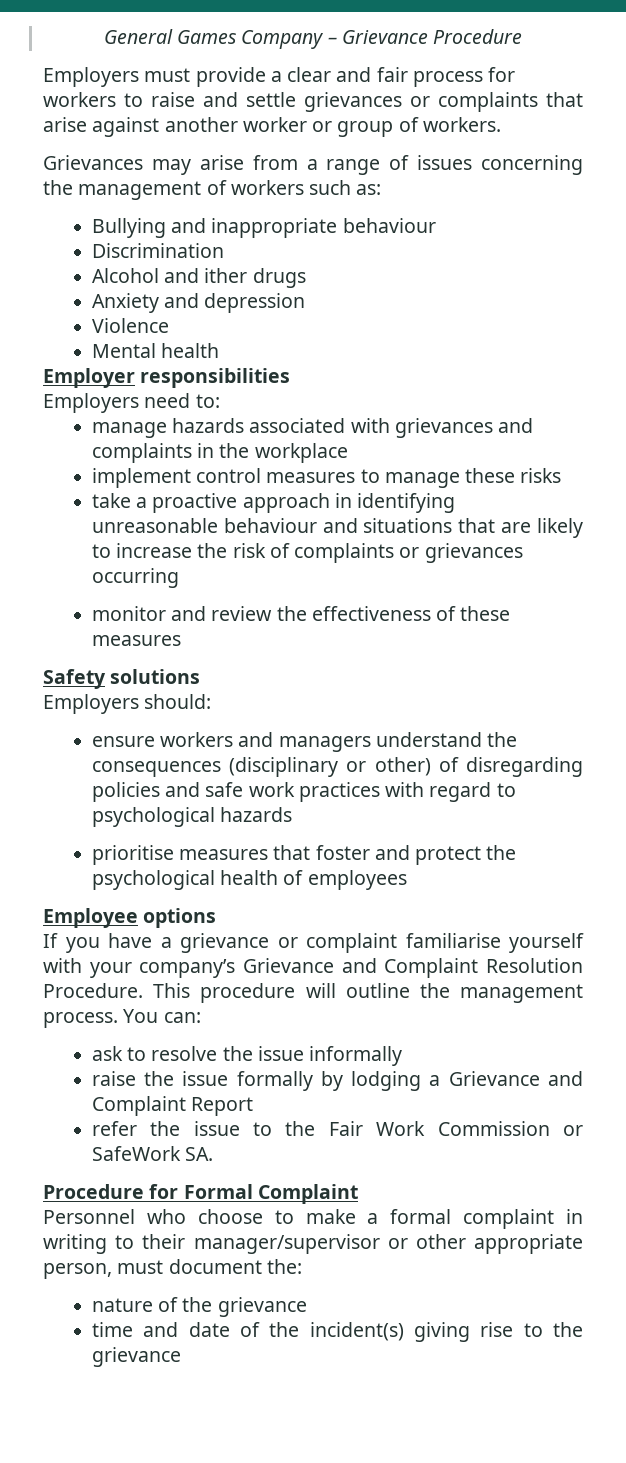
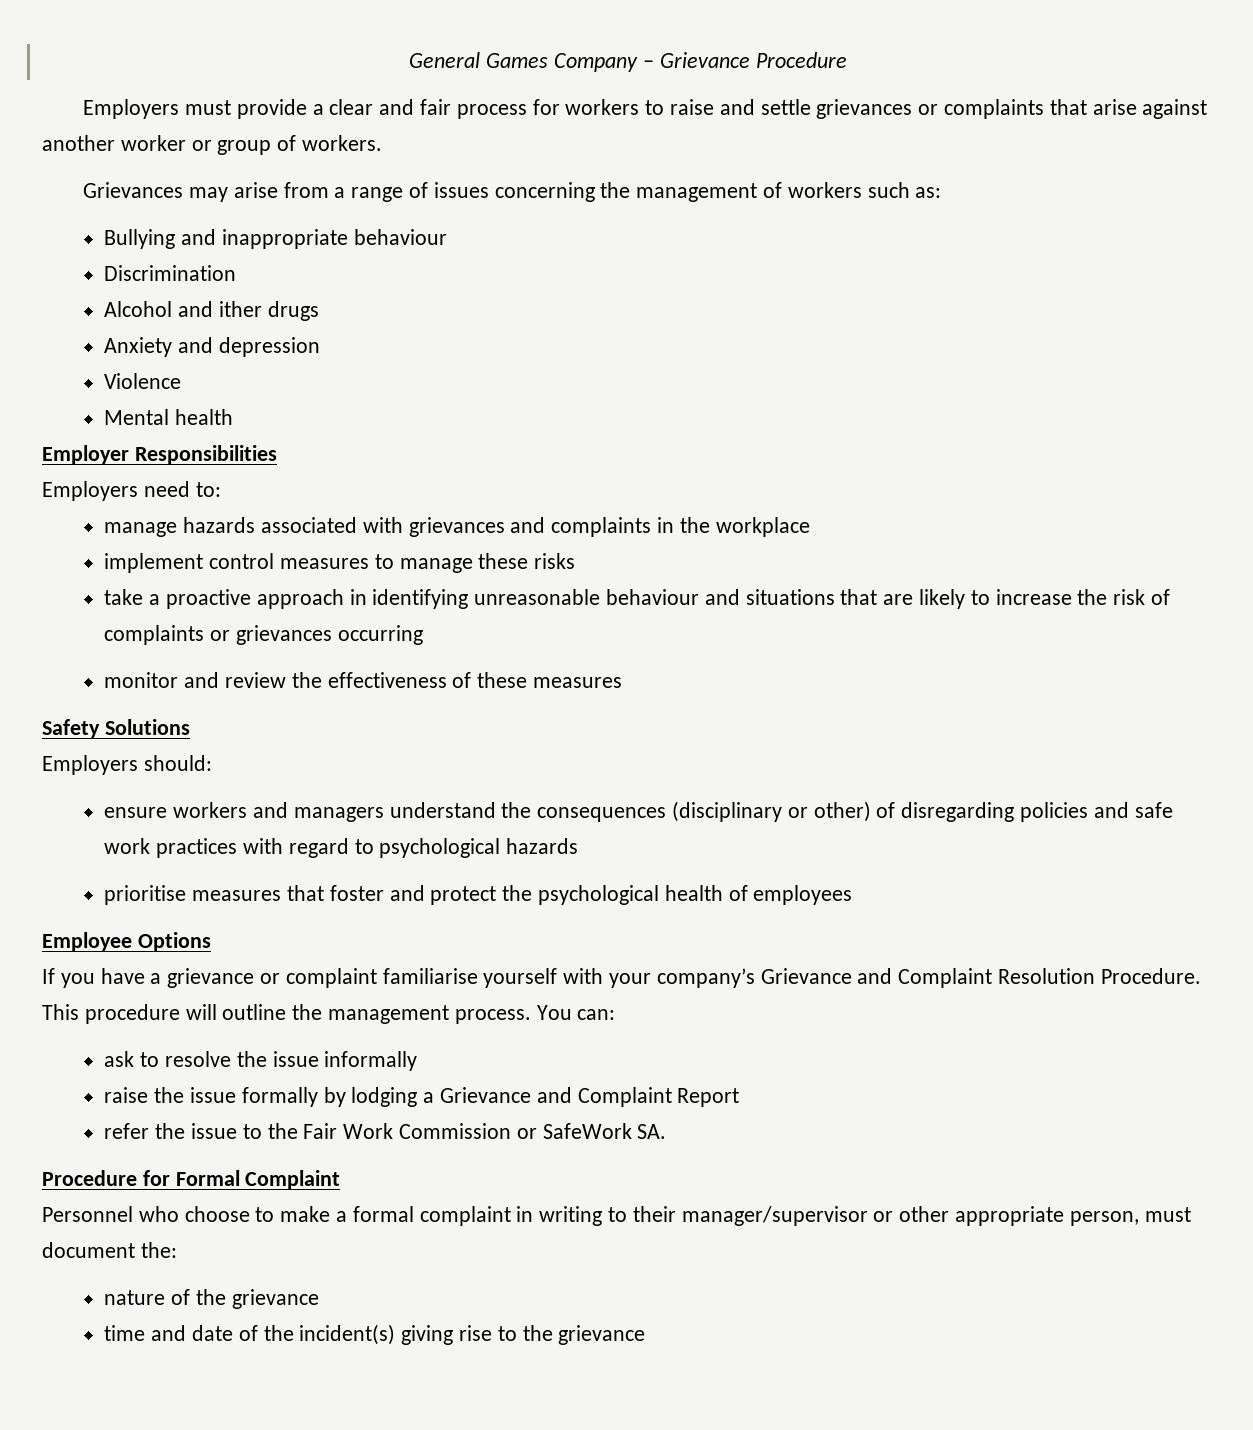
- Employer responsibilities
+ Employer Responsibilities
- Safety solutions
+ Safety Solutions
- Employee options
+ Employee Options

